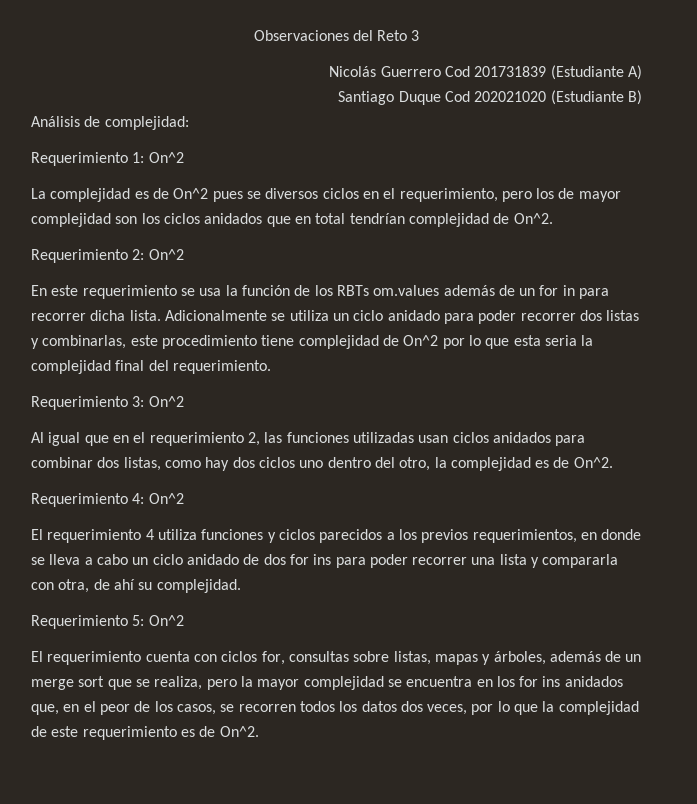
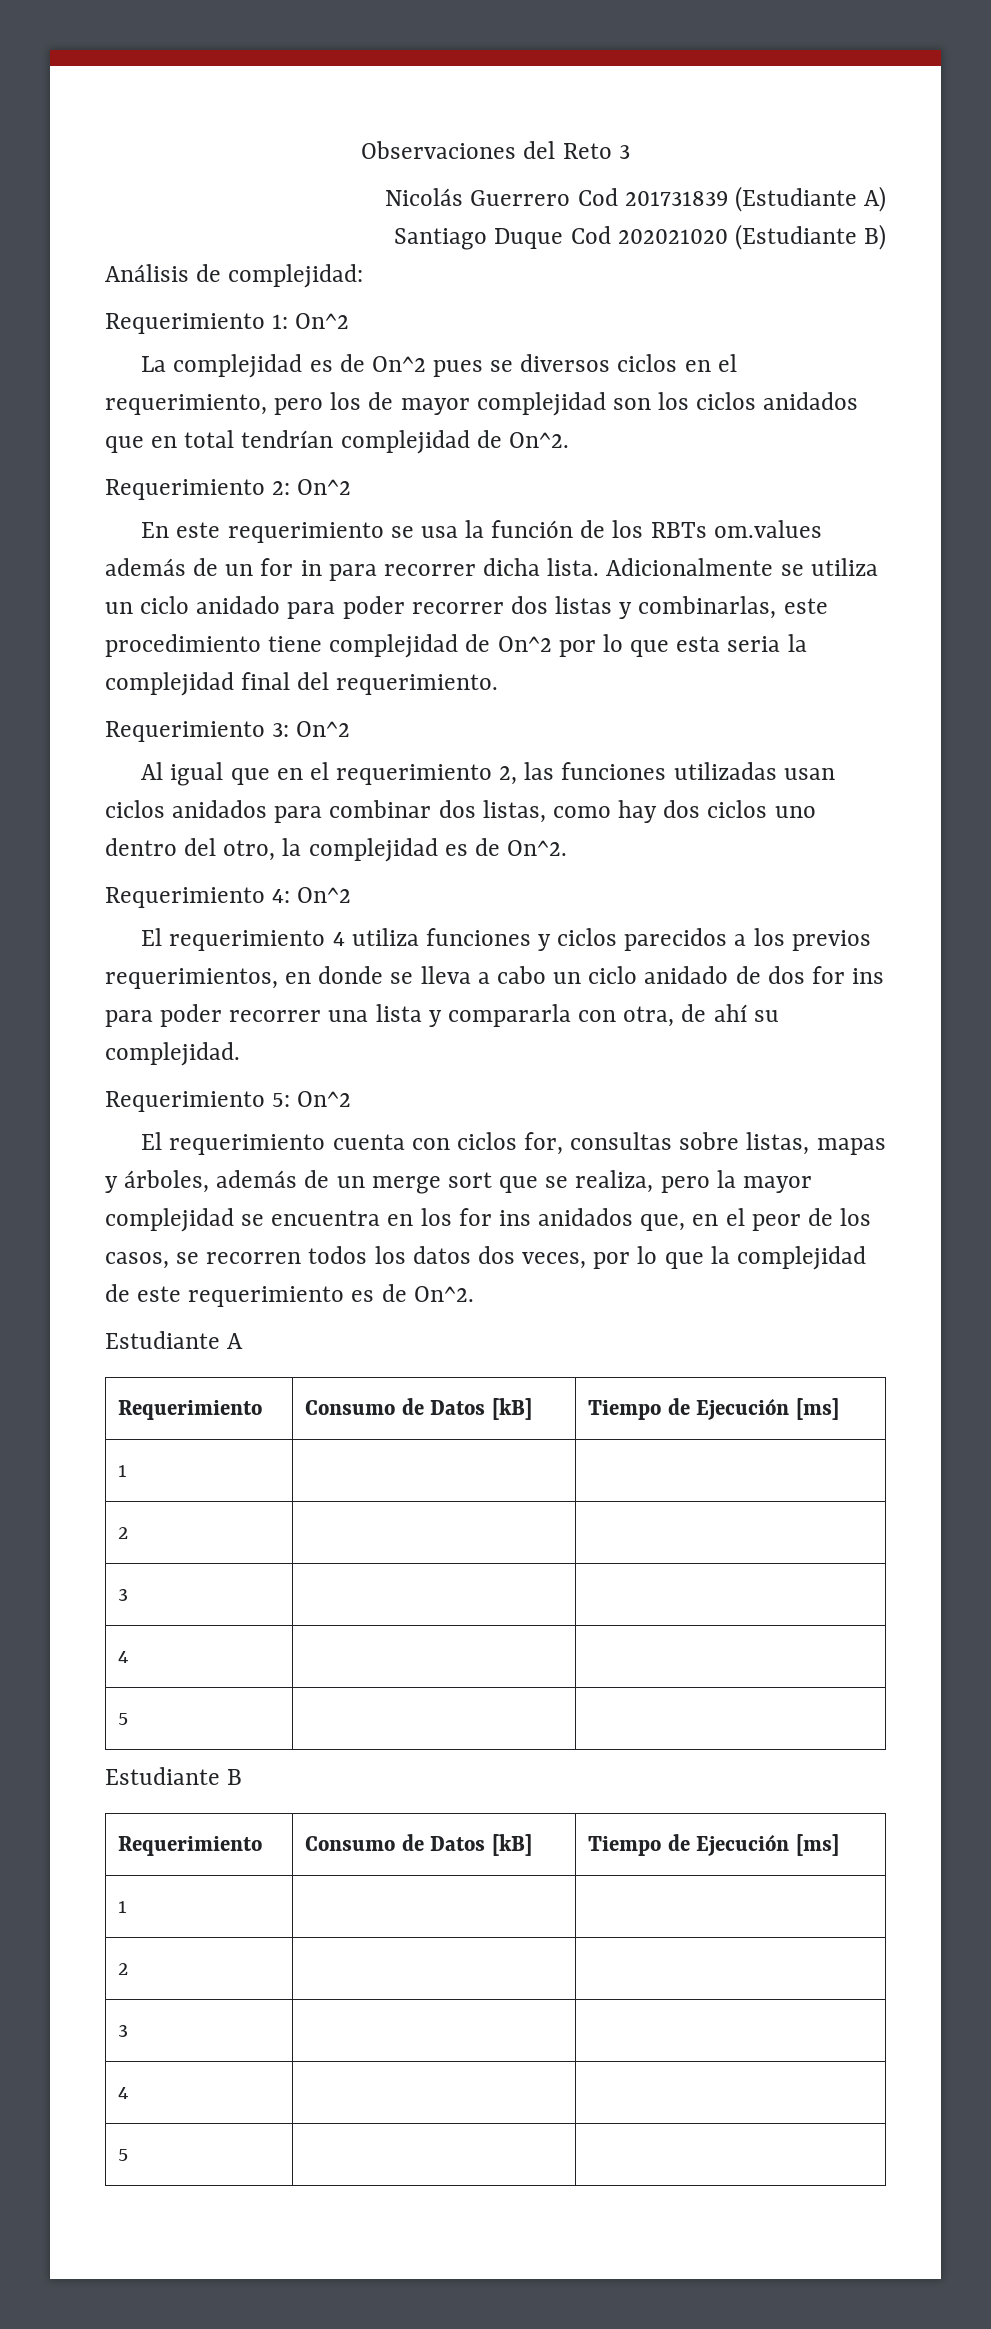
+ Estudiante A
+ Requerimiento | Consumo de Datos [kB] | Tiempo de Ejecución [ms]
+ 1 | |
+ 2 | |
+ 3 | |
+ 4 | |
+ 5 | |
+ Estudiante B
+ Requerimiento | Consumo de Datos [kB] | Tiempo de Ejecución [ms]
+ 1 | |
+ 2 | |
+ 3 | |
+ 4 | |
+ 5 | |

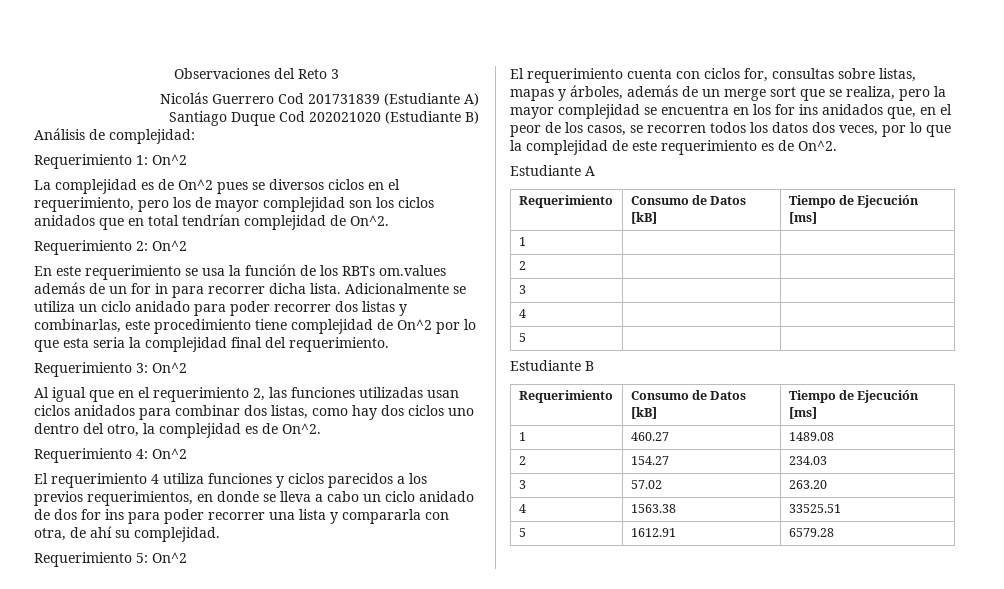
  Estudiante B
  Requerimiento | Consumo de Datos [kB] | Tiempo de Ejecución [ms]
- 1 | |
- 2 | |
- 3 | |
- 4 | |
- 5 | |
+ 1 | 460.27 | 1489.08
+ 2 | 154.27 | 234.03
+ 3 | 57.02 | 263.20
+ 4 | 1563.38 | 33525.51
+ 5 | 1612.91 | 6579.28

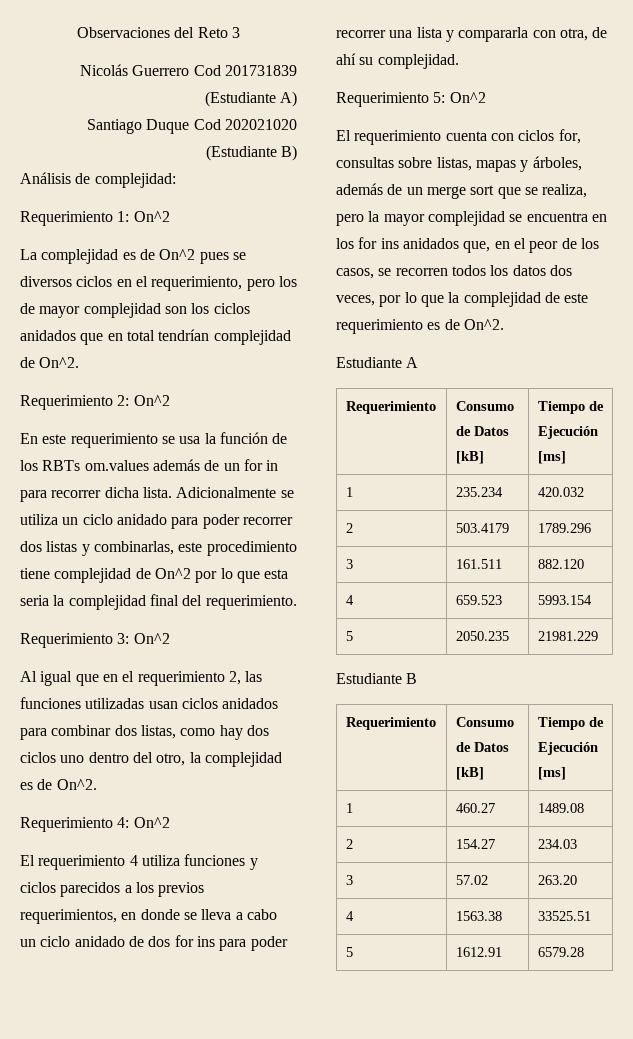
- 1 | |
- 2 | |
- 3 | |
- 4 | |
- 5 | |
+ 1 | 235.234 | 420.032
+ 2 | 503.4179 | 1789.296
+ 3 | 161.511 | 882.120
+ 4 | 659.523 | 5993.154
+ 5 | 2050.235 | 21981.229

